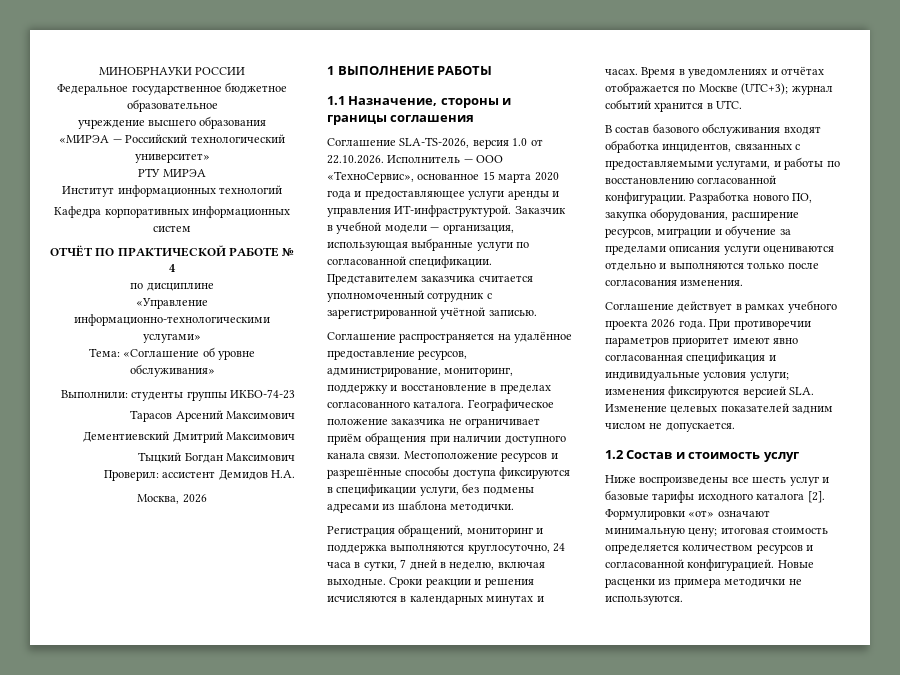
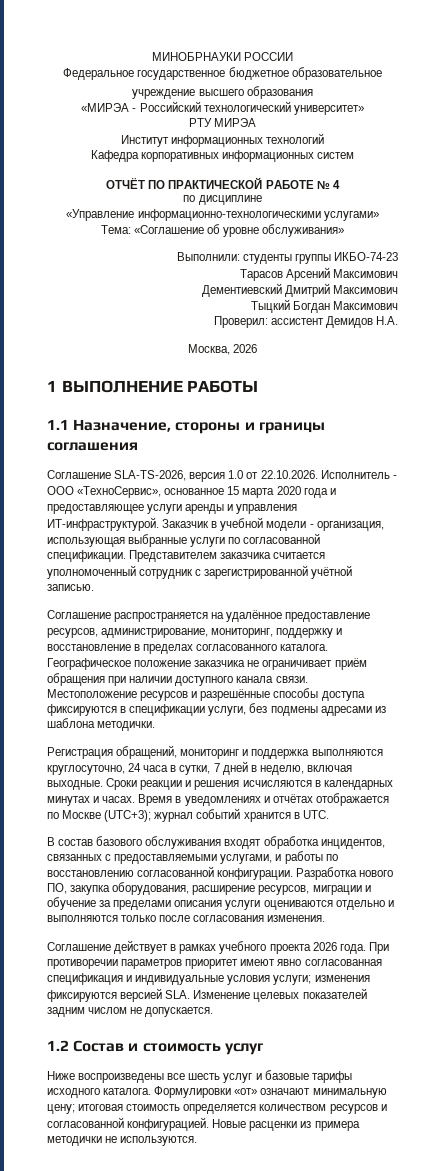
- «МИРЭА — Российский технологический университет»
+ «МИРЭА - Российский технологический университет»
- Соглашение SLA-TS-2026, версия 1.0 от 22.10.2026. Исполнитель — ООО «ТехноСервис», основанное 15 марта 2020 года и предоставляющее услуги аренды и управления ИТ-инфраструктурой.
+ Соглашение SLA-TS-2026, версия 1.0 от 22.10.2026. Исполнитель - ООО «ТехноСервис», основанное 15 марта 2020 года и предоставляющее услуги аренды и управления ИТ-инфраструктурой.
- Заказчик в учебной модели — организация, использующая выбранные услуги по согласованной спецификации.
+ Заказчик в учебной модели - организация, использующая выбранные услуги по согласованной спецификации.
- Ниже воспроизведены все шесть услуг и базовые тарифы исходного каталога [2].
+ Ниже воспроизведены все шесть услуг и базовые тарифы исходного каталога.

